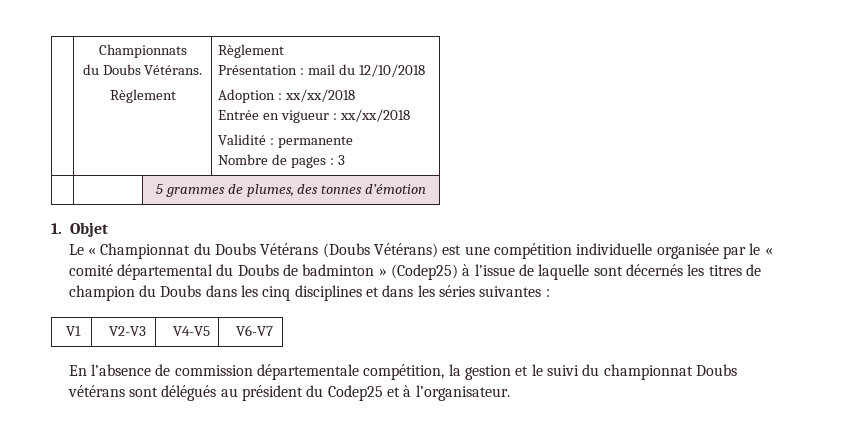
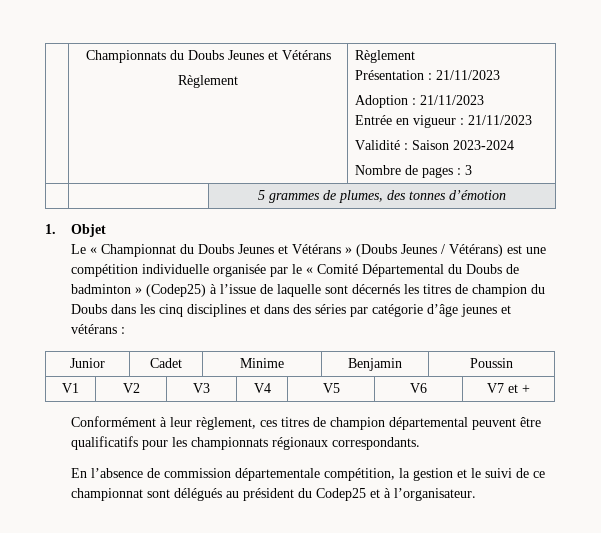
- | Championnats
- du Doubs Vétérans.
+ | Championnats du Doubs Jeunes et Vétérans
  Règlement | Règlement
- Présentation : mail du 12/10/2018
- Adoption : xx/xx/2018
- Entrée en vigueur : xx/xx/2018
- Validité : permanente
+ Présentation : 21/11/2023
+ Adoption : 21/11/2023
+ Entrée en vigueur : 21/11/2023
+ Validité : Saison 2023-2024
- Le « Championnat du Doubs Vétérans (Doubs Vétérans) est une compétition individuelle organisée par le « comité départemental du Doubs de badminton » (Codep25) à l’issue de laquelle sont décernés les titres de champion du Doubs dans les cinq disciplines et dans les séries suivantes :
- V1 | V2-V3 | V4-V5 | V6-V7
+ Le « Championnat du Doubs Jeunes et Vétérans » (Doubs Jeunes / Vétérans) est une compétition individuelle organisée par le « Comité Départemental du Doubs de badminton » (Codep25) à l’issue de laquelle sont décernés les titres de champion du Doubs dans les cinq disciplines et dans des séries par catégorie d’âge jeunes et vétérans :
+ Junior | Cadet | Minime | Benjamin | Poussin
+ V1 | V2 | V3 | V4 | V5 | V6 | V7 et +
+ Conformément à leur règlement, ces titres de champion départemental peuvent être qualificatifs pour les championnats régionaux correspondants.
- En l’absence de commission départementale compétition, la gestion et le suivi du championnat Doubs vétérans sont délégués au président du Codep25 et à l’organisateur.
+ En l’absence de commission départementale compétition, la gestion et le suivi de ce championnat sont délégués au président du Codep25 et à l’organisateur.

